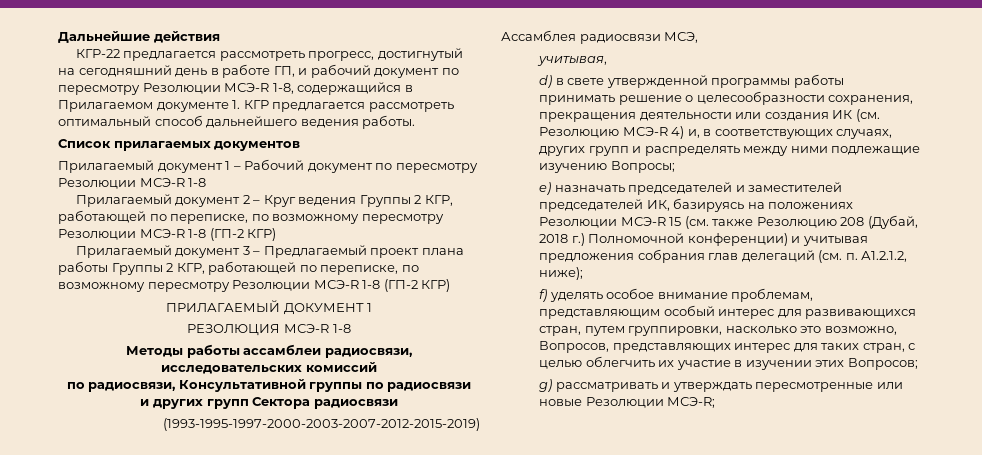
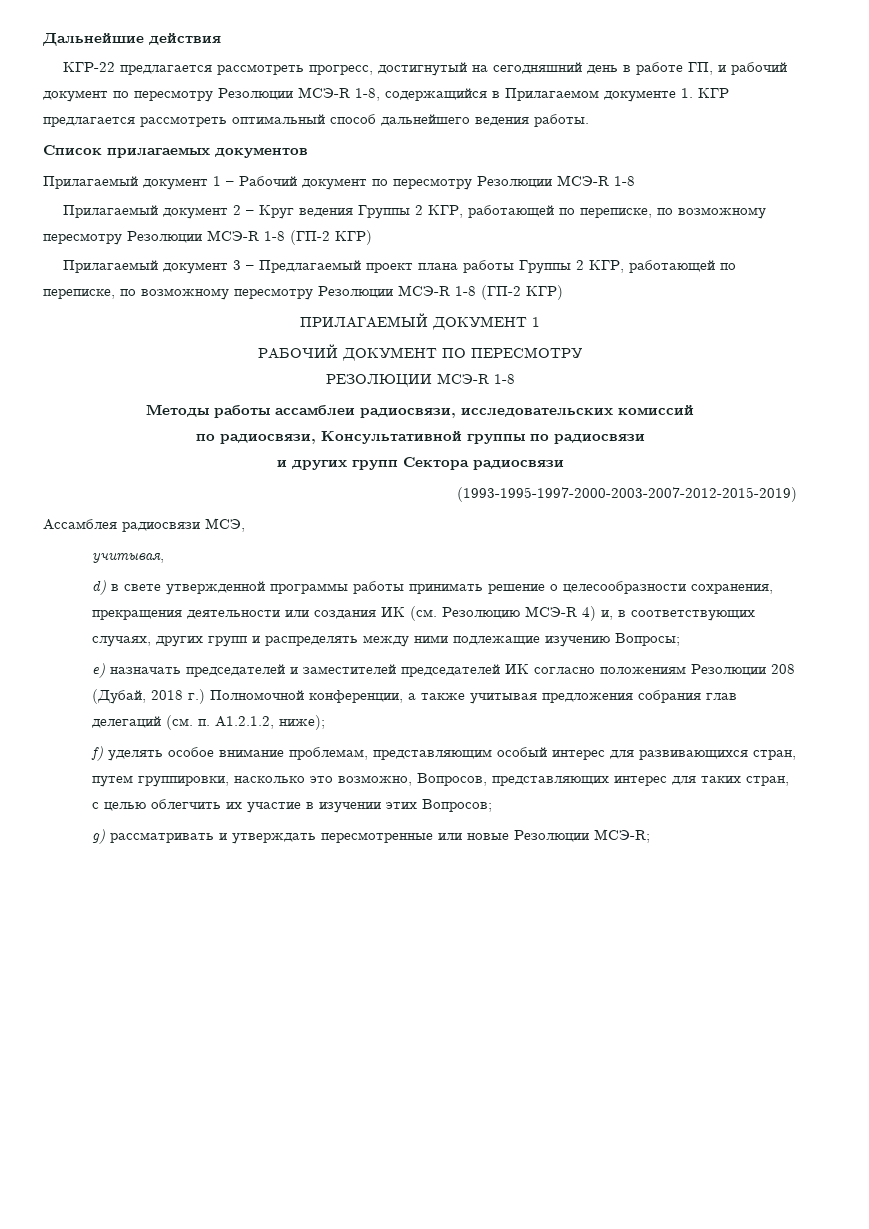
- РЕЗОЛЮЦИЯ МСЭ-R 1-8
+ РАБОЧИЙ ДОКУМЕНТ ПО ПЕРЕСМОТРУ
+ РЕЗОЛЮЦИИ МСЭ-R 1-8
- e) назначать председателей и заместителей председателей ИК, базируясь на положениях Резолюции МСЭ-R 15 (см. также Резолюцию 208 (Дубай, 2018 г.) Полномочной конференции) и учитывая предложения собрания глав делегаций (см. п. А1.2.1.2, ниже);
+ e) назначать председателей и заместителей председателей ИК согласно положениям Резолюции 208 (Дубай, 2018 г.) Полномочной конференции, а также учитывая предложения собрания глав делегаций (см. п. А1.2.1.2, ниже);

